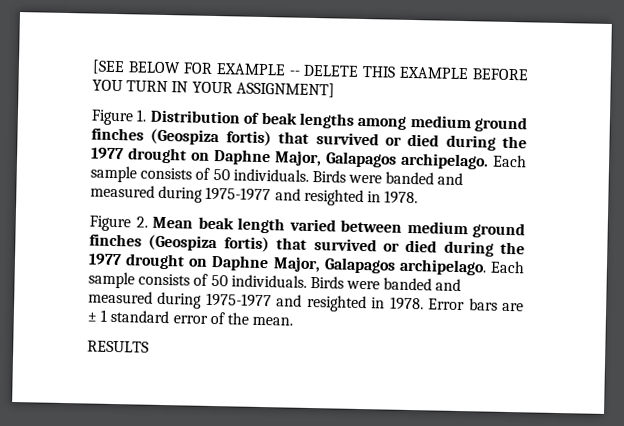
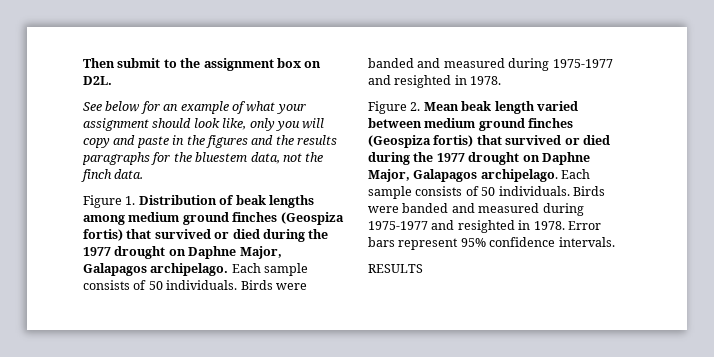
- [SEE BELOW FOR EXAMPLE -- DELETE THIS EXAMPLE BEFORE YOU TURN IN YOUR ASSIGNMENT]
+ Then submit to the assignment box on D2L.
+ See below for an example of what your assignment should look like, only you will copy and paste in the figures and the results paragraphs for the bluestem data, not the finch data.
- Error bars are ± 1 standard error of the mean.
+ Error bars represent 95% confidence intervals.

